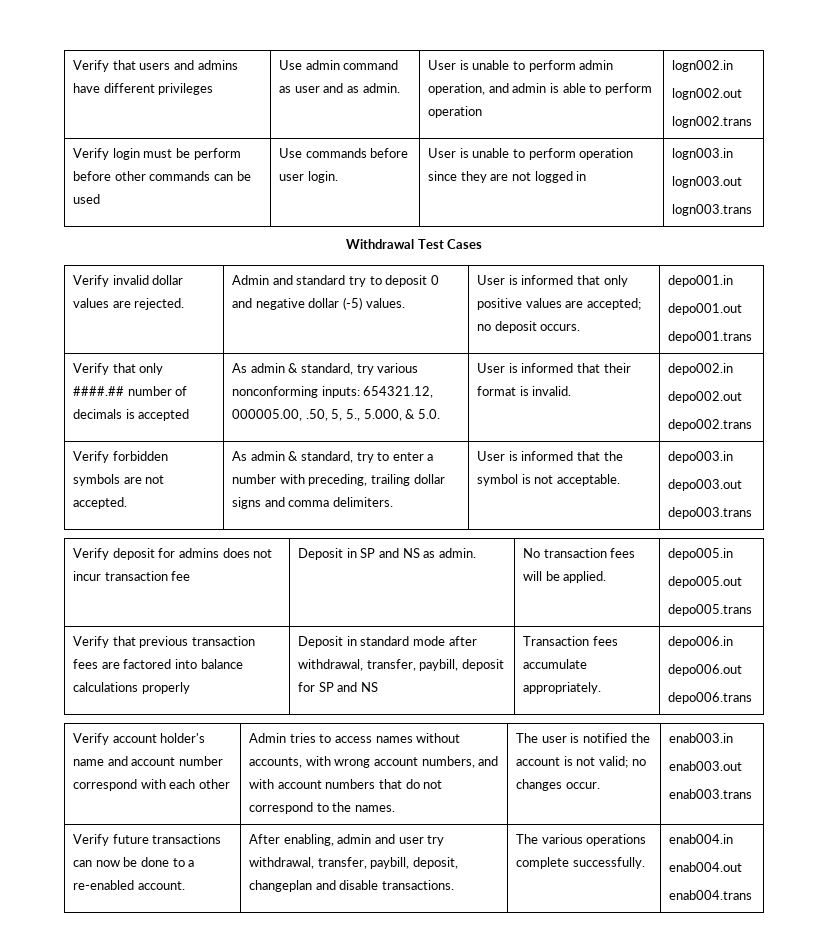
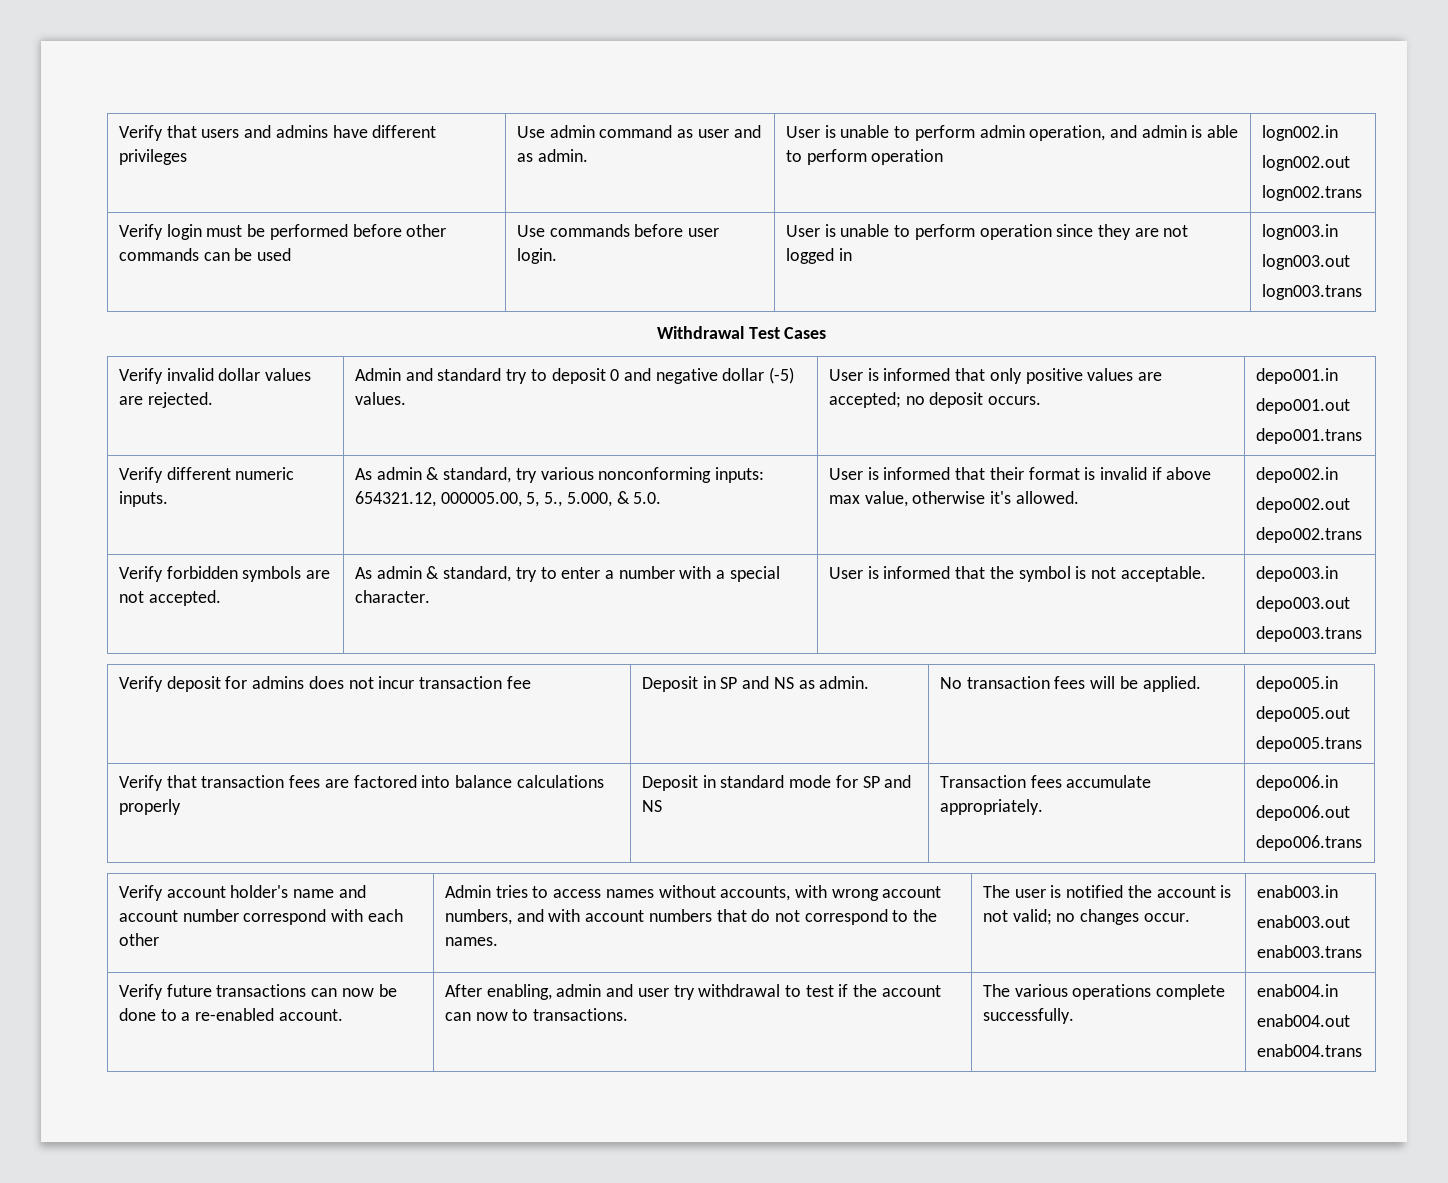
- Verify login must be perform before other commands can be used | Use commands before user login. | User is unable to perform operation since they are not logged in | logn003.in
+ Verify login must be performed before other commands can be used | Use commands before user login. | User is unable to perform operation since they are not logged in | logn003.in
- Verify that only ####.## number of decimals is accepted | As admin & standard, try various nonconforming inputs: 654321.12, 000005.00, .50, 5, 5., 5.000, & 5.0. | User is informed that their format is invalid. | depo002.in
+ Verify different numeric inputs. | As admin & standard, try various nonconforming inputs: 654321.12, 000005.00, 5, 5., 5.000, & 5.0. | User is informed that their format is invalid if above max value, otherwise it's allowed. | depo002.in
- Verify forbidden symbols are not accepted. | As admin & standard, try to enter a number with preceding, trailing dollar signs and comma delimiters. | User is informed that the symbol is not acceptable. | depo003.in
+ Verify forbidden symbols are not accepted. | As admin & standard, try to enter a number with a special character. | User is informed that the symbol is not acceptable. | depo003.in
- Verify that previous transaction fees are factored into balance calculations properly | Deposit in standard mode after withdrawal, transfer, paybill, deposit for SP and NS | Transaction fees accumulate appropriately. | depo006.in
+ Verify that transaction fees are factored into balance calculations properly | Deposit in standard mode for SP and NS | Transaction fees accumulate appropriately. | depo006.in
- Verify future transactions can now be done to a re-enabled account. | After enabling, admin and user try withdrawal, transfer, paybill, deposit, changeplan and disable transactions. | The various operations complete successfully. | enab004.in
+ Verify future transactions can now be done to a re-enabled account. | After enabling, admin and user try withdrawal to test if the account can now to transactions. | The various operations complete successfully. | enab004.in

